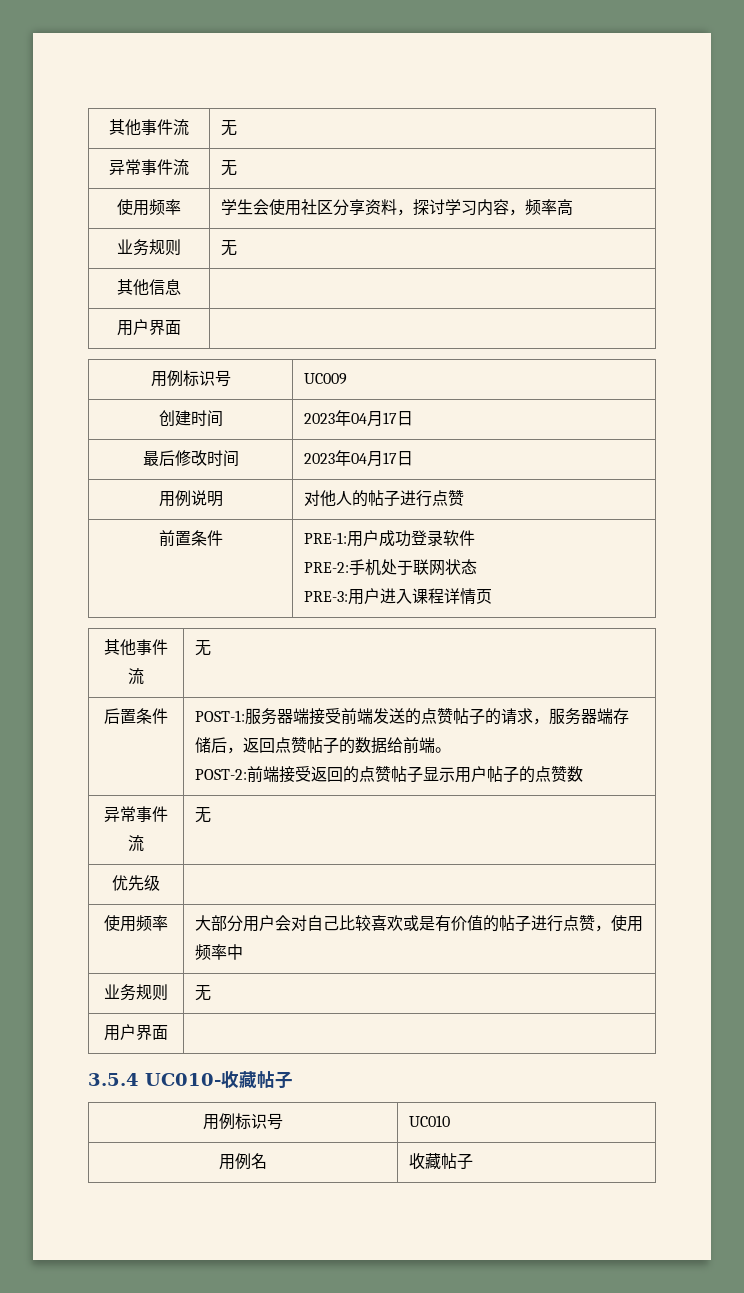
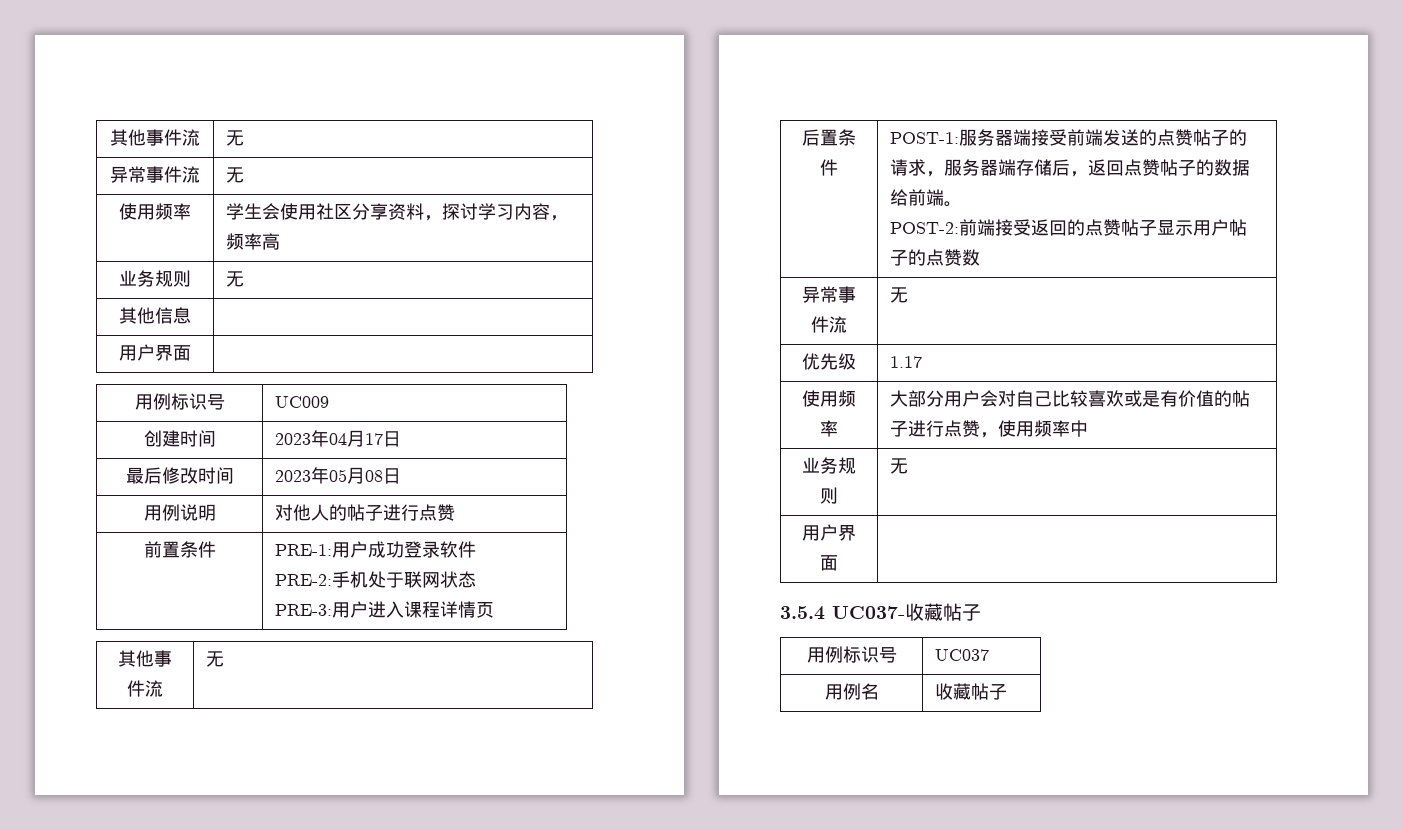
- 最后修改时间 | 2023年04月17日
+ 最后修改时间 | 2023年05月08日
- 优先级 |
+ 优先级 | 1.17
- 3.5.4 UC010-收藏帖子
+ 3.5.4 UC037-收藏帖子
- 用例标识号 | UC010
+ 用例标识号 | UC037

